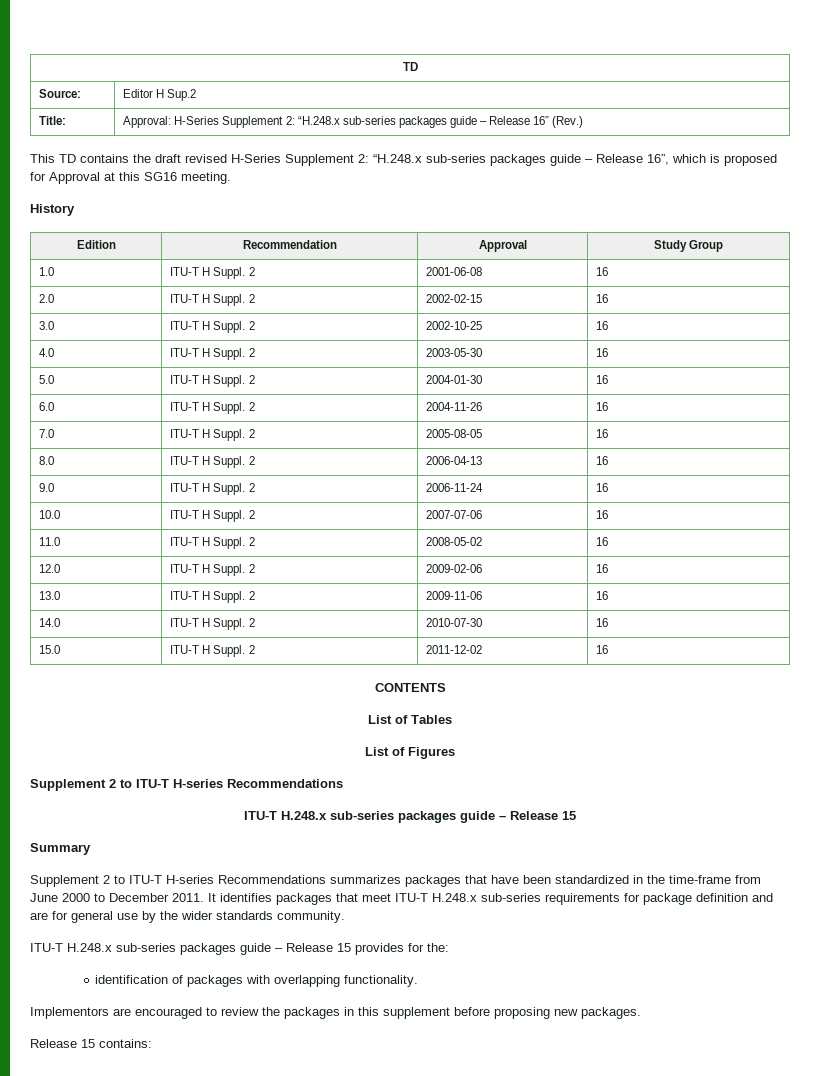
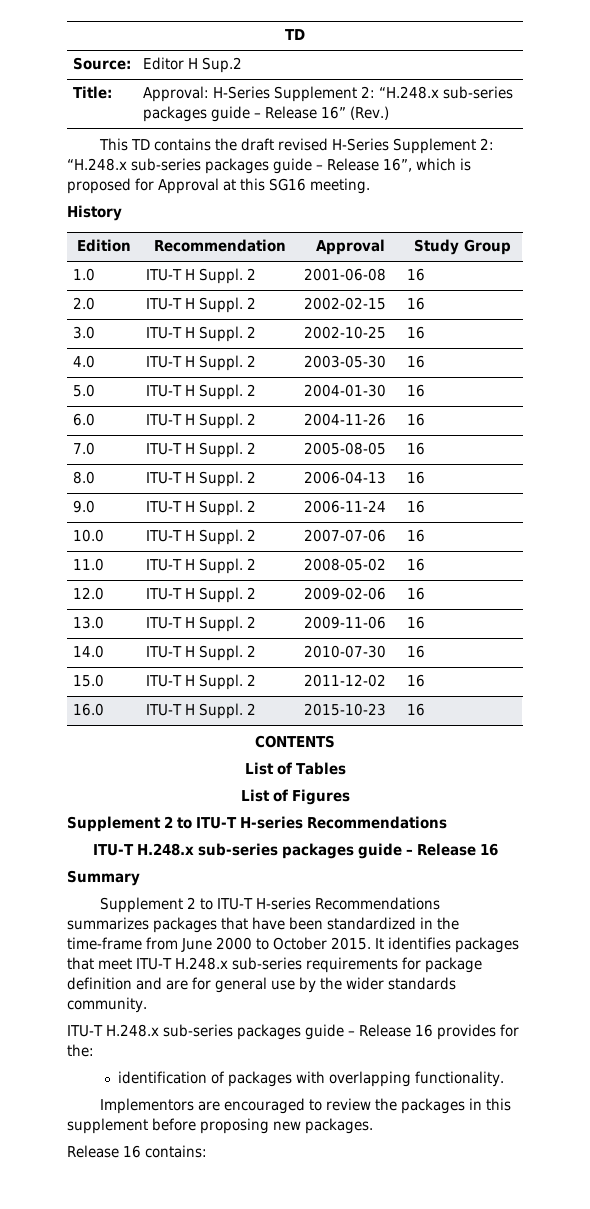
+ 16.0 | ITU-T H Suppl. 2 | 2015-10-23 | 16
  List of Figures
  Supplement 2 to ITU-T H-series Recommendations
- ITU-T H.248.x sub-series packages guide – Release 15
+ ITU-T H.248.x sub-series packages guide – Release 16
- Supplement 2 to ITU-T H-series Recommendations summarizes packages that have been standardized in the time-frame from June 2000 to December 2011.
+ Supplement 2 to ITU-T H-series Recommendations summarizes packages that have been standardized in the time-frame from June 2000 to October 2015.
- ITU-T H.248.x sub-series packages guide – Release 15 provides for the:
+ ITU-T H.248.x sub-series packages guide – Release 16 provides for the:
- Release 15 contains:
+ Release 16 contains:

